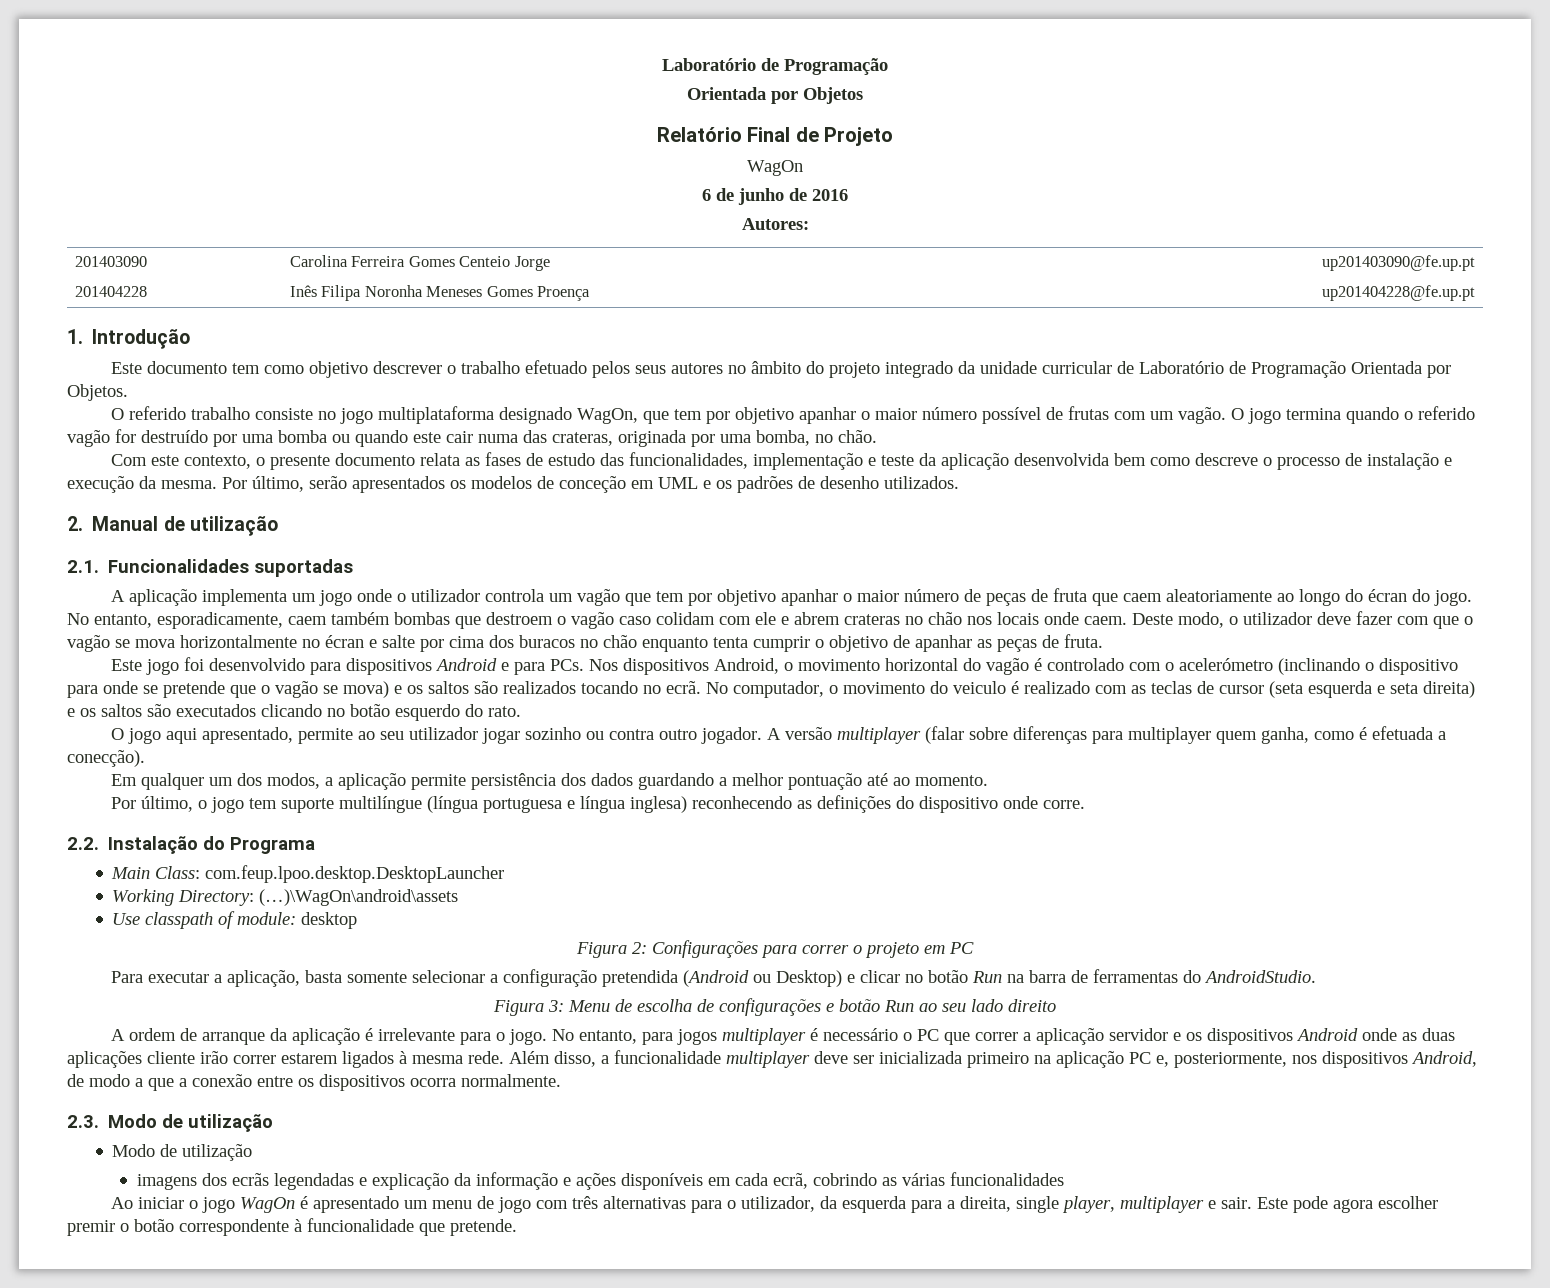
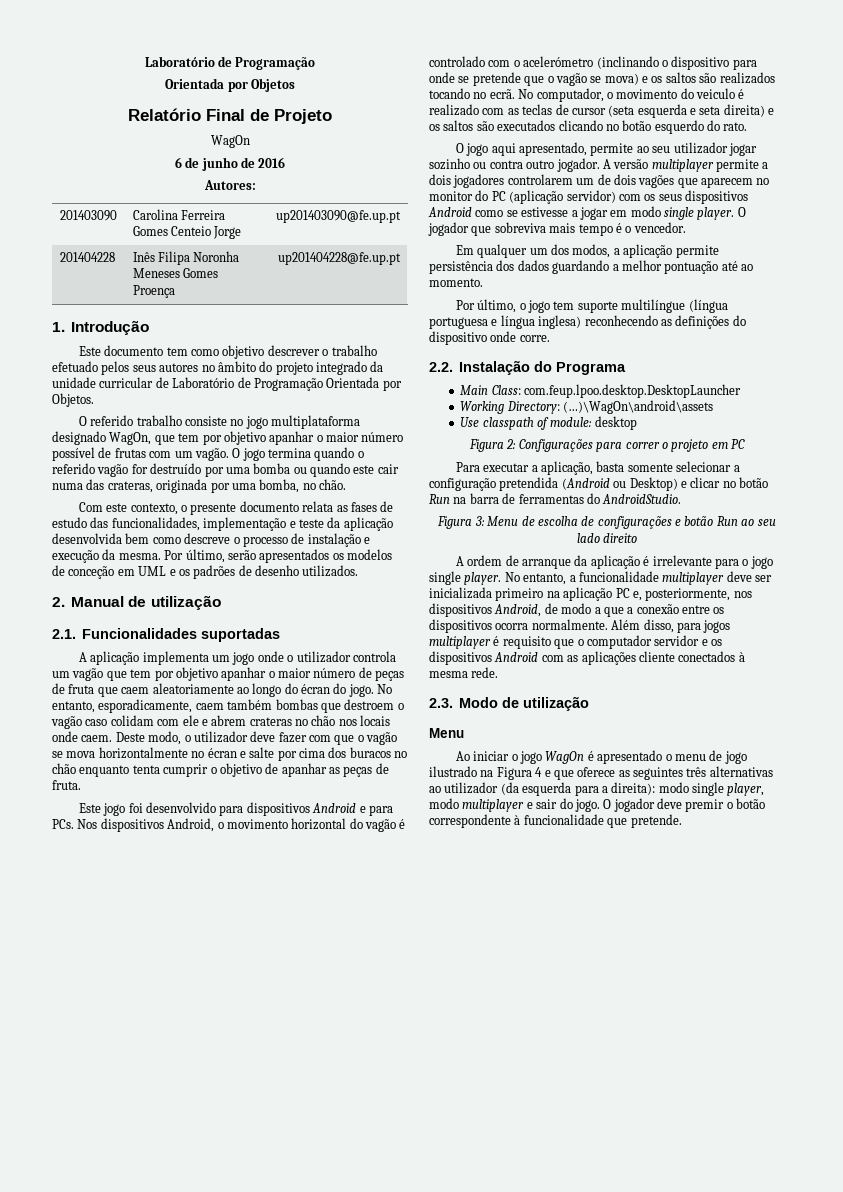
- A versão multiplayer (falar sobre diferenças para multiplayer quem ganha, como é efetuada a conecção).
+ A versão multiplayer permite a dois jogadores controlarem um de dois vagões que aparecem no monitor do PC (aplicação servidor) com os seus dispositivos Android como se estivesse a jogar em modo single player. O jogador que sobreviva mais tempo é o vencedor.
- A ordem de arranque da aplicação é irrelevante para o jogo. No entanto, para jogos multiplayer é necessário o PC que correr a aplicação servidor e os dispositivos Android onde as duas aplicações cliente irão correr estarem ligados à mesma rede. Além disso, a funcionalidade multiplayer deve ser inicializada primeiro na aplicação PC e, posteriormente, nos dispositivos Android, de modo a que a conexão entre os dispositivos ocorra normalmente.
+ A ordem de arranque da aplicação é irrelevante para o jogo single player. No entanto, a funcionalidade multiplayer deve ser inicializada primeiro na aplicação PC e, posteriormente, nos dispositivos Android, de modo a que a conexão entre os dispositivos ocorra normalmente. Além disso, para jogos multiplayer é requisito que o computador servidor e os dispositivos Android com as aplicações cliente conectados à mesma rede.
  2.3. Modo de utilização
- Modo de utilização
- imagens dos ecrãs legendadas e explicação da informação e ações disponíveis em cada ecrã, cobrindo as várias funcionalidades
+ Menu
- Ao iniciar o jogo WagOn é apresentado um menu de jogo com três alternativas para o utilizador, da esquerda para a direita, single player, multiplayer e sair. Este pode agora escolher premir o botão correspondente à funcionalidade que pretende.
+ Ao iniciar o jogo WagOn é apresentado o menu de jogo ilustrado na Figura 4 e que oferece as seguintes três alternativas ao utilizador (da esquerda para a direita): modo single player, modo multiplayer e sair do jogo. O jogador deve premir o botão correspondente à funcionalidade que pretende.

